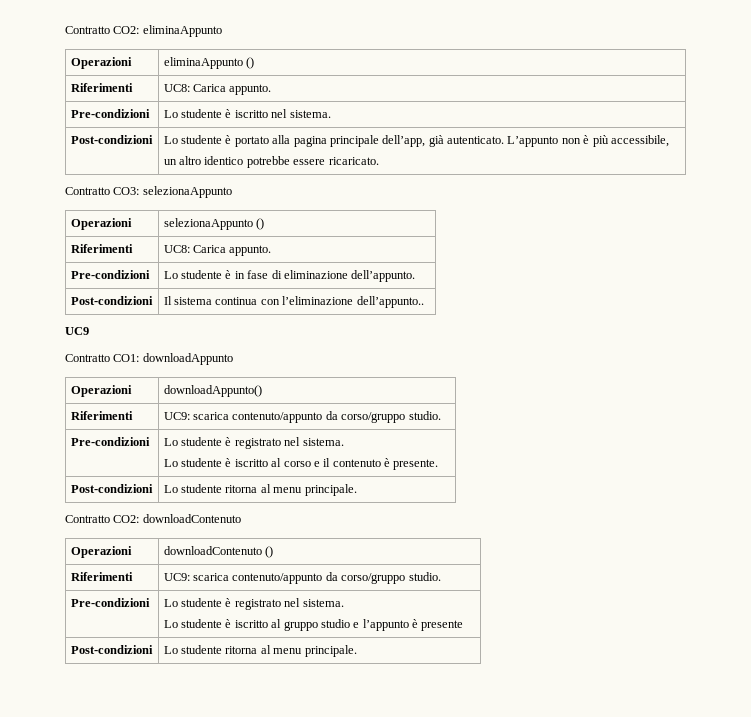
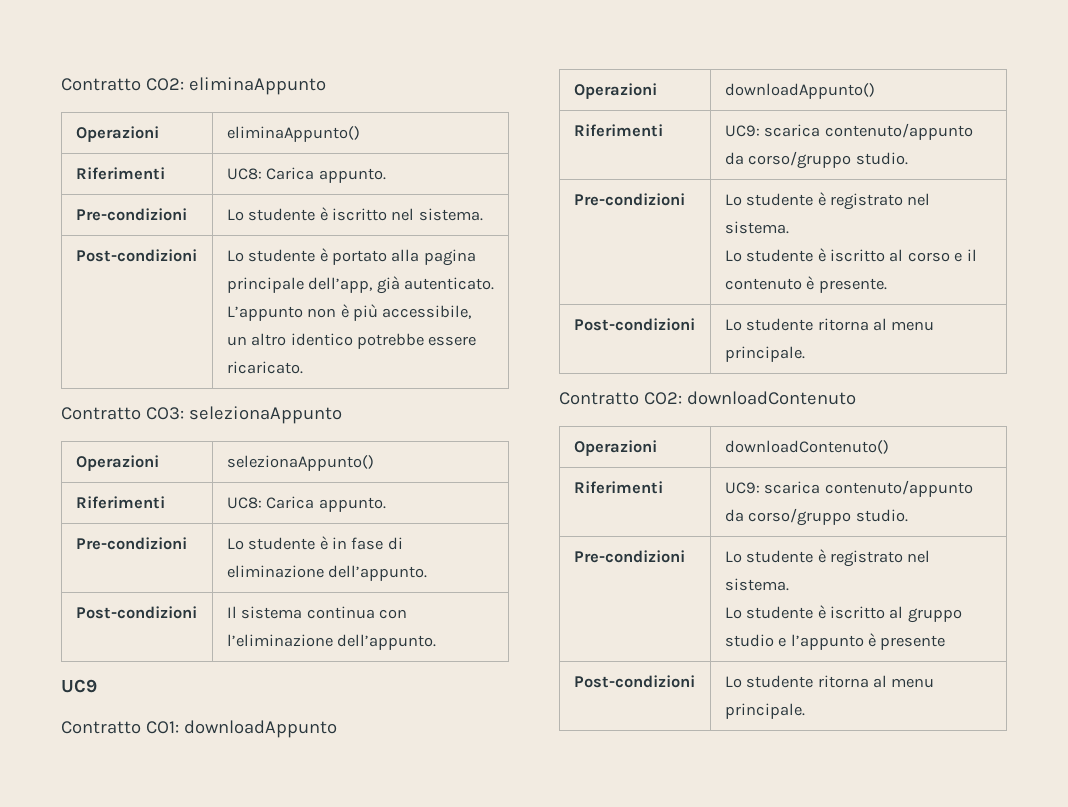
- Operazioni | eliminaAppunto ()
+ Operazioni | eliminaAppunto()
- Operazioni | selezionaAppunto ()
+ Operazioni | selezionaAppunto()
- Post-condizioni | Il sistema continua con l’eliminazione dell’appunto..
+ Post-condizioni | Il sistema continua con l’eliminazione dell’appunto.
- Operazioni | downloadContenuto ()
+ Operazioni | downloadContenuto()

